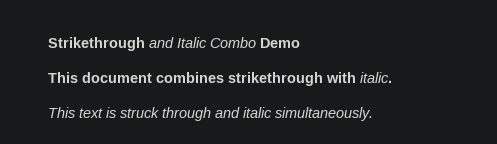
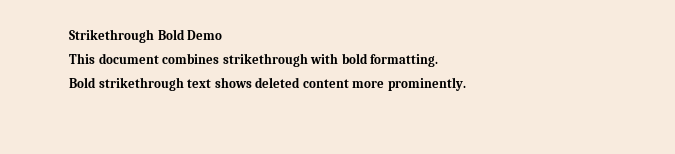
- Strikethrough and Italic Combo Demo
+ Strikethrough Bold Demo
- This document combines strikethrough with italic.
- This text is struck through and italic simultaneously.
+ This document combines strikethrough with bold formatting.
+ Bold strikethrough text shows deleted content more prominently.

